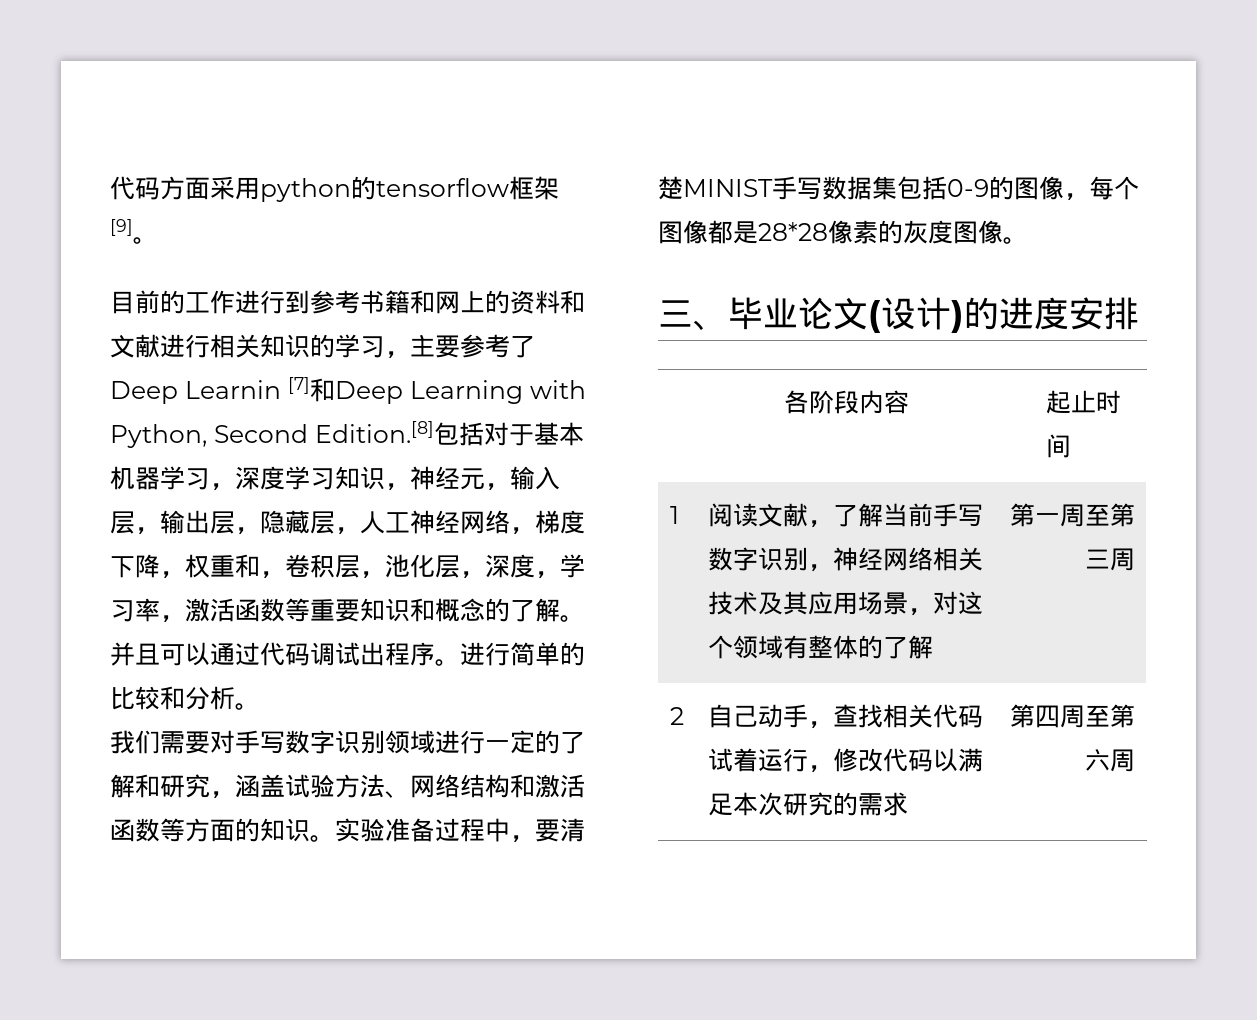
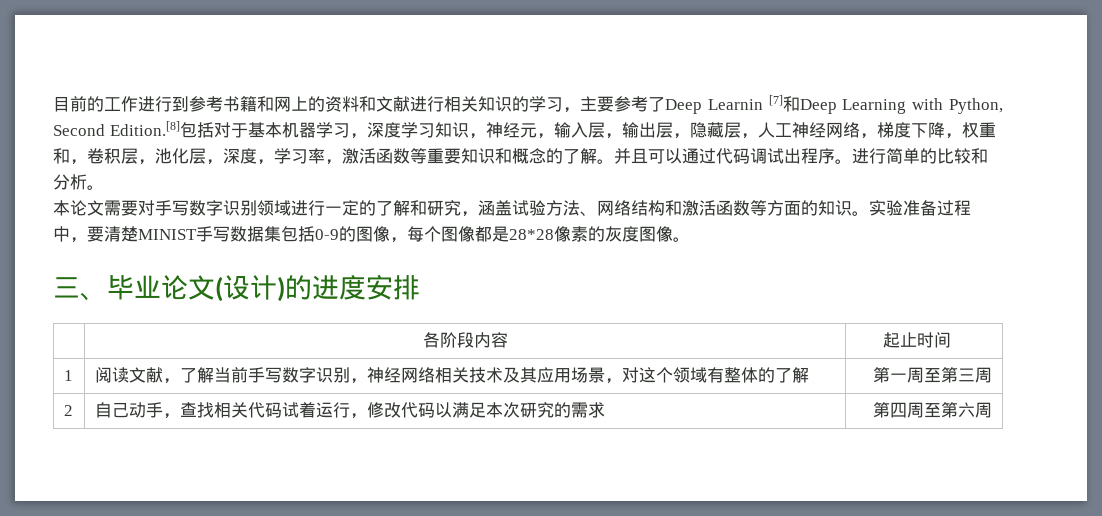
- 代码方面采用python的tensorflow框架[9]。
- 我们需要对手写数字识别领域进行一定的了解和研究，涵盖试验方法、网络结构和激活函数等方面的知识。
+ 本论文需要对手写数字识别领域进行一定的了解和研究，涵盖试验方法、网络结构和激活函数等方面的知识。

